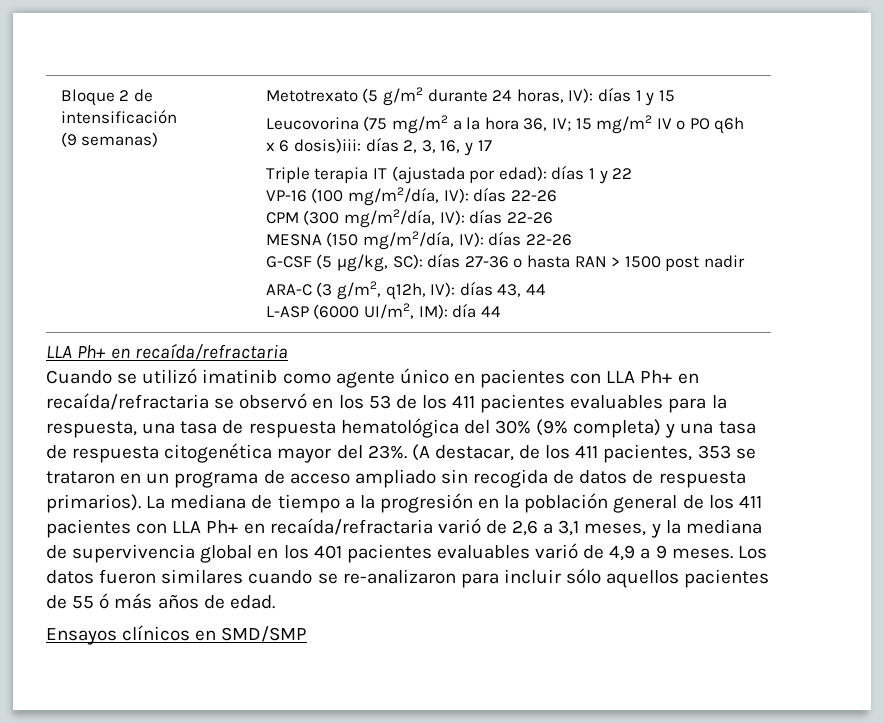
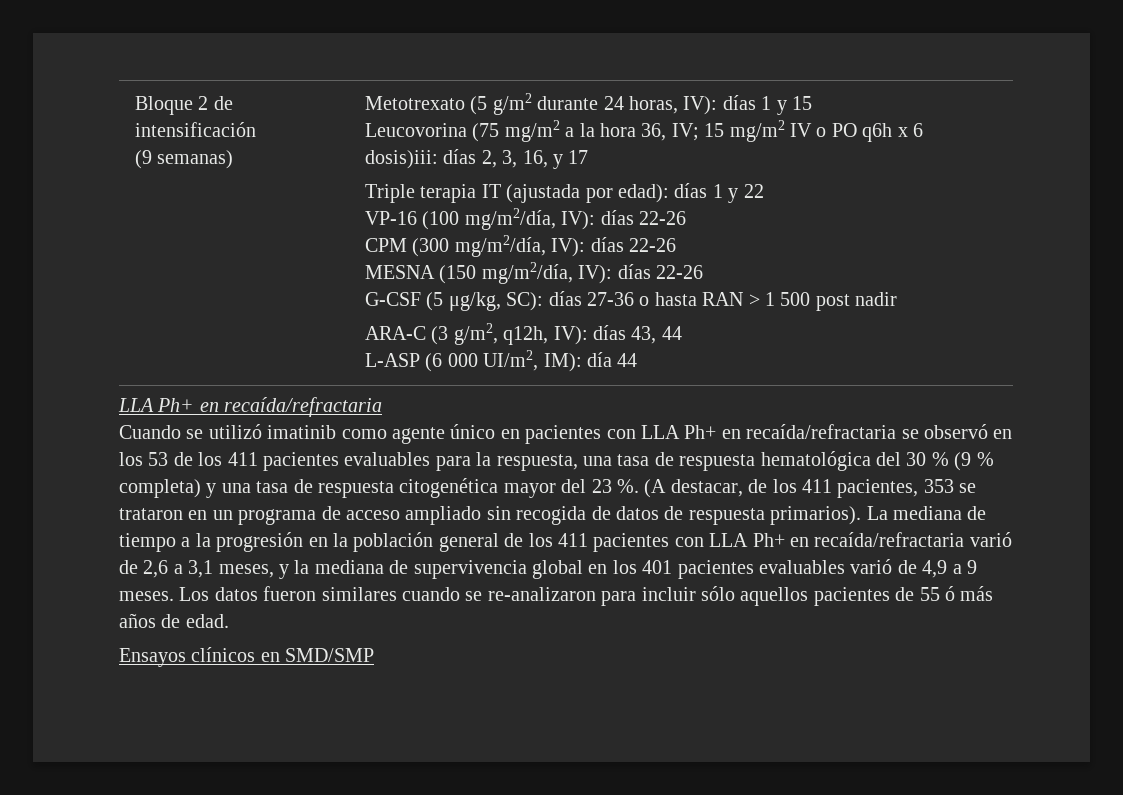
- G-CSF (5 μg/kg, SC): días 27-36 o hasta RAN > 1500 post nadir
+ G-CSF (5 μg/kg, SC): días 27-36 o hasta RAN > 1 500 post nadir
- L-ASP (6000 UI/m2, IM): día 44
+ L-ASP (6 000 UI/m2, IM): día 44
- Cuando se utilizó imatinib como agente único en pacientes con LLA Ph+ en recaída/refractaria se observó en los 53 de los 411 pacientes evaluables para la respuesta, una tasa de respuesta hematológica del 30% (9% completa) y una tasa de respuesta citogenética mayor del 23%.
+ Cuando se utilizó imatinib como agente único en pacientes con LLA Ph+ en recaída/refractaria se observó en los 53 de los 411 pacientes evaluables para la respuesta, una tasa de respuesta hematológica del 30 % (9 % completa) y una tasa de respuesta citogenética mayor del 23 %.

